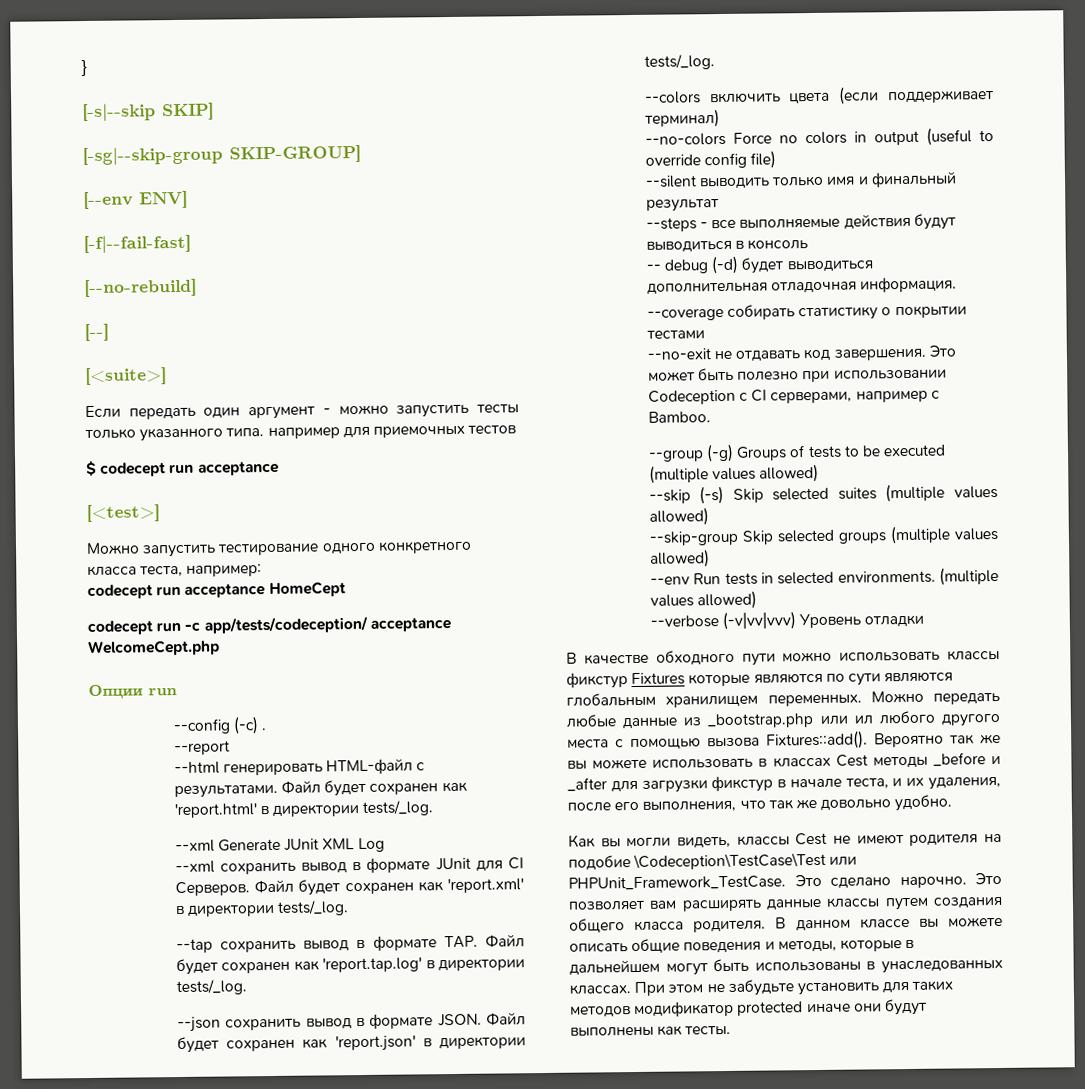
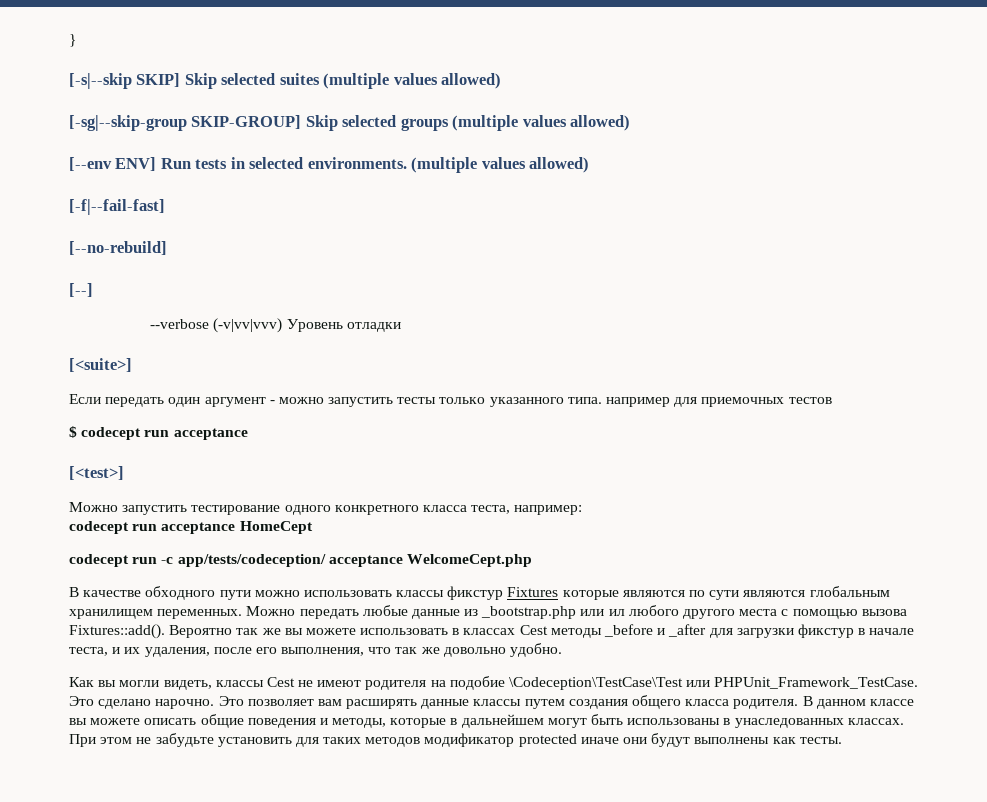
- [-s|--skip SKIP]
- [-sg|--skip-group SKIP-GROUP]
- [--env ENV]
+ [-s|--skip SKIP] Skip selected suites (multiple values allowed)
+ [-sg|--skip-group SKIP-GROUP] Skip selected groups (multiple values allowed)
+ [--env ENV] Run tests in selected environments. (multiple values allowed)
+ --verbose (-v|vv|vvv) Уровень отладки
- Опции run
- --config (-c) .
- --report
- --html генерировать HTML-файл с результатами. Файл будет сохранен как 'report.html' в директории tests/_log.
- --xml Generate JUnit XML Log
- --xml сохранить вывод в формате JUnit для CI Серверов. Файл будет сохранен как 'report.xml' в директории tests/_log.
- --tap сохранить вывод в формате TAP. Файл будет сохранен как 'report.tap.log' в директории tests/_log.
- --json сохранить вывод в формате JSON. Файл будет сохранен как 'report.json' в директории tests/_log.
- --colors включить цвета (если поддерживает терминал)
- --no-colors Force no colors in output (useful to override config file)
- --silent выводить только имя и финальный результат
- --steps - все выполняемые действия будут выводиться в консоль
- -- debug (-d) будет выводиться дополнительная отладочная информация.
- --coverage собирать статистику о покрытии тестами
- --no-exit не отдавать код завершения. Это может быть полезно при использовании Codeception с CI серверами, например с Bamboo.
- --group (-g) Groups of tests to be executed (multiple values allowed)
- --skip (-s) Skip selected suites (multiple values allowed)
- --skip-group Skip selected groups (multiple values allowed)
- --env Run tests in selected environments. (multiple values allowed)
- --verbose (-v|vv|vvv) Уровень отладки

